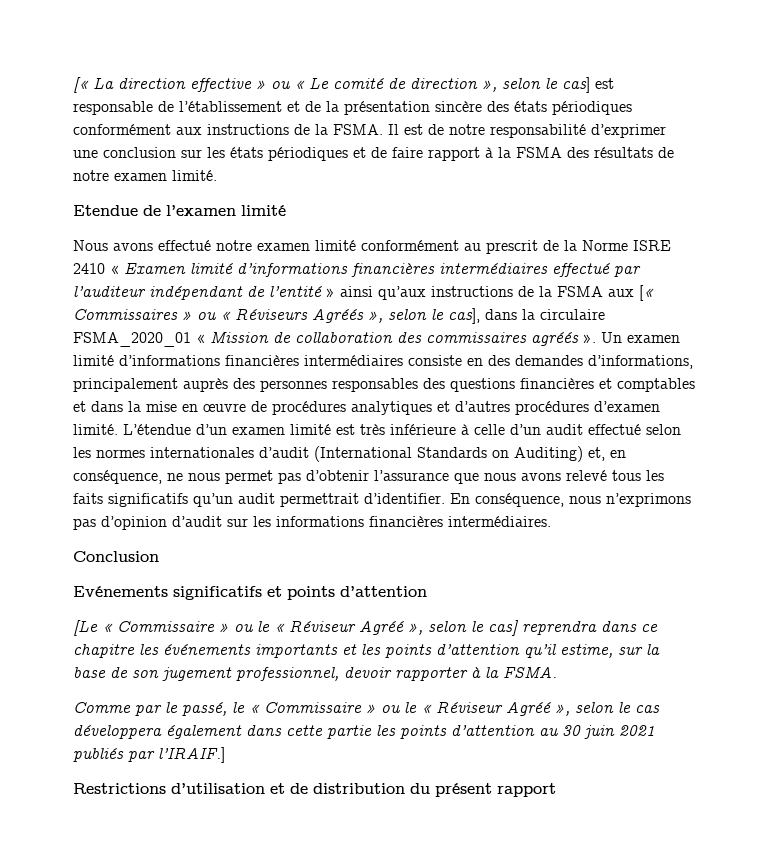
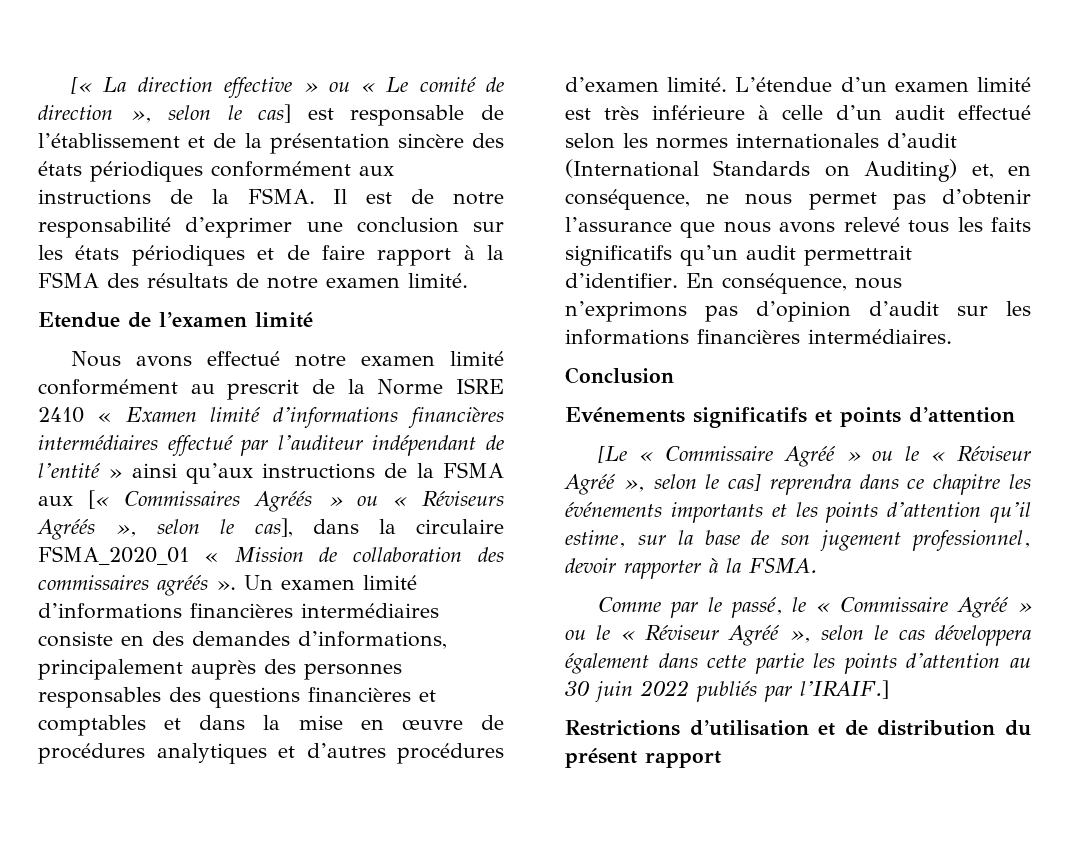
- Nous avons effectué notre examen limité conformément au prescrit de la Norme ISRE 2410 « Examen limité d’informations financières intermédiaires effectué par l’auditeur indépendant de l’entité » ainsi qu’aux instructions de la FSMA aux [« Commissaires » ou « Réviseurs Agréés », selon le cas], dans la circulaire FSMA_2020_01 « Mission de collaboration des commissaires agréés ».
+ Nous avons effectué notre examen limité conformément au prescrit de la Norme ISRE 2410 « Examen limité d’informations financières intermédiaires effectué par l’auditeur indépendant de l’entité » ainsi qu’aux instructions de la FSMA aux [« Commissaires Agréés » ou « Réviseurs Agréés », selon le cas], dans la circulaire FSMA_2020_01 « Mission de collaboration des commissaires agréés ».
- [Le « Commissaire » ou le « Réviseur Agréé », selon le cas] reprendra dans ce chapitre les événements importants et les points d’attention qu’il estime, sur la base de son jugement professionnel, devoir rapporter à la FSMA.
+ [Le « Commissaire Agréé » ou le « Réviseur Agréé », selon le cas] reprendra dans ce chapitre les événements importants et les points d’attention qu’il estime, sur la base de son jugement professionnel, devoir rapporter à la FSMA.
- Comme par le passé, le « Commissaire » ou le « Réviseur Agréé », selon le cas développera également dans cette partie les points d’attention au 30 juin 2021 publiés par l’IRAIF.]
+ Comme par le passé, le « Commissaire Agréé » ou le « Réviseur Agréé », selon le cas développera également dans cette partie les points d’attention au 30 juin 2022 publiés par l’IRAIF.]

